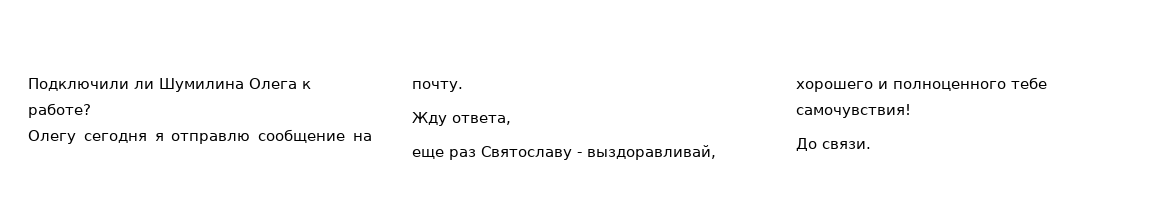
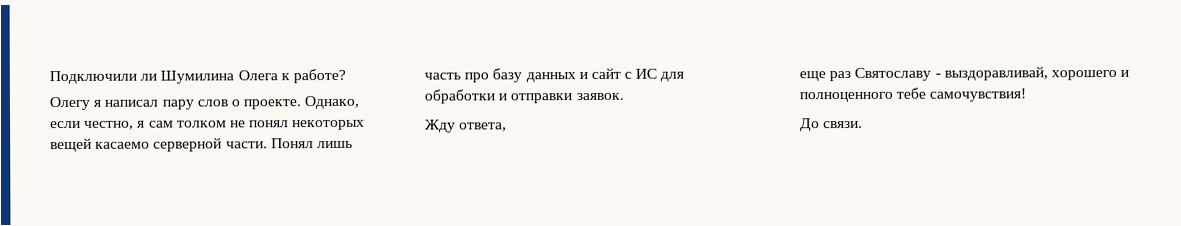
- Олегу сегодня я отправлю сообщение на почту.
+ Олегу я написал пару слов о проекте. Однако, если честно, я сам толком не понял некоторых вещей касаемо серверной части. Понял лишь часть про базу данных и сайт с ИС для обработки и отправки заявок.

